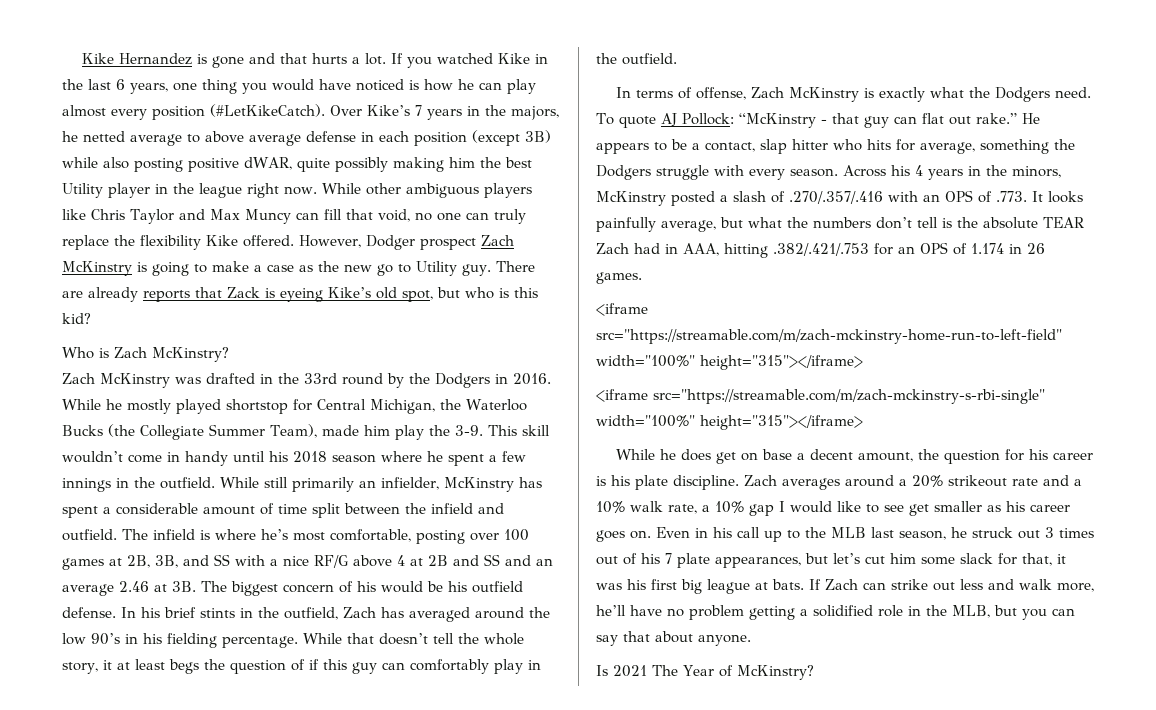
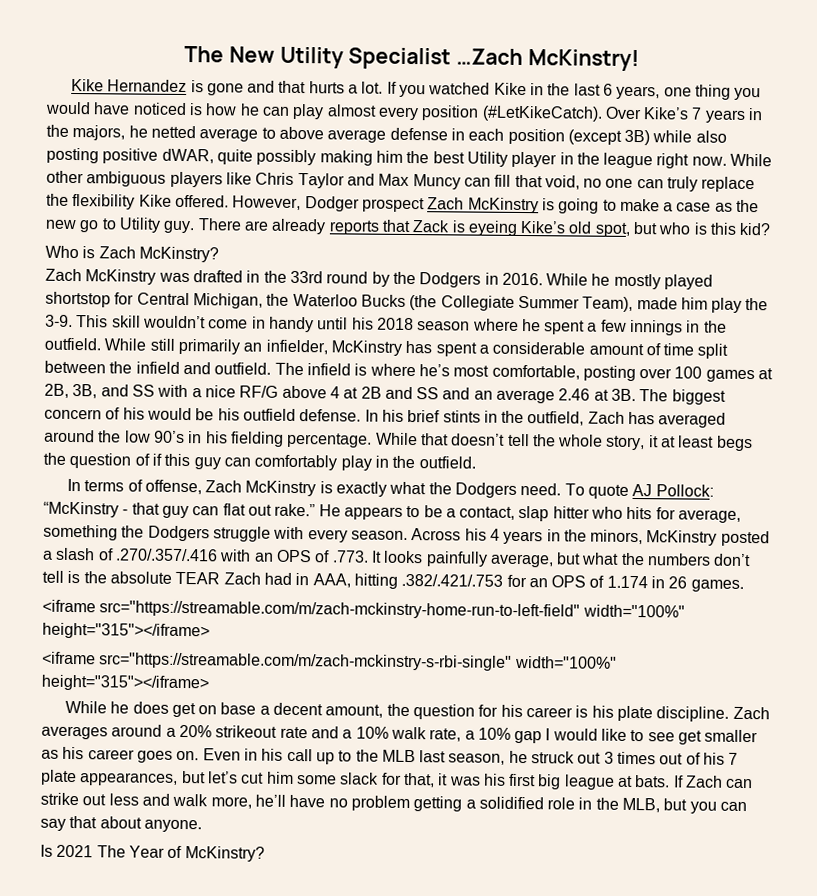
+ The New Utility Specialist …Zach McKinstry!

